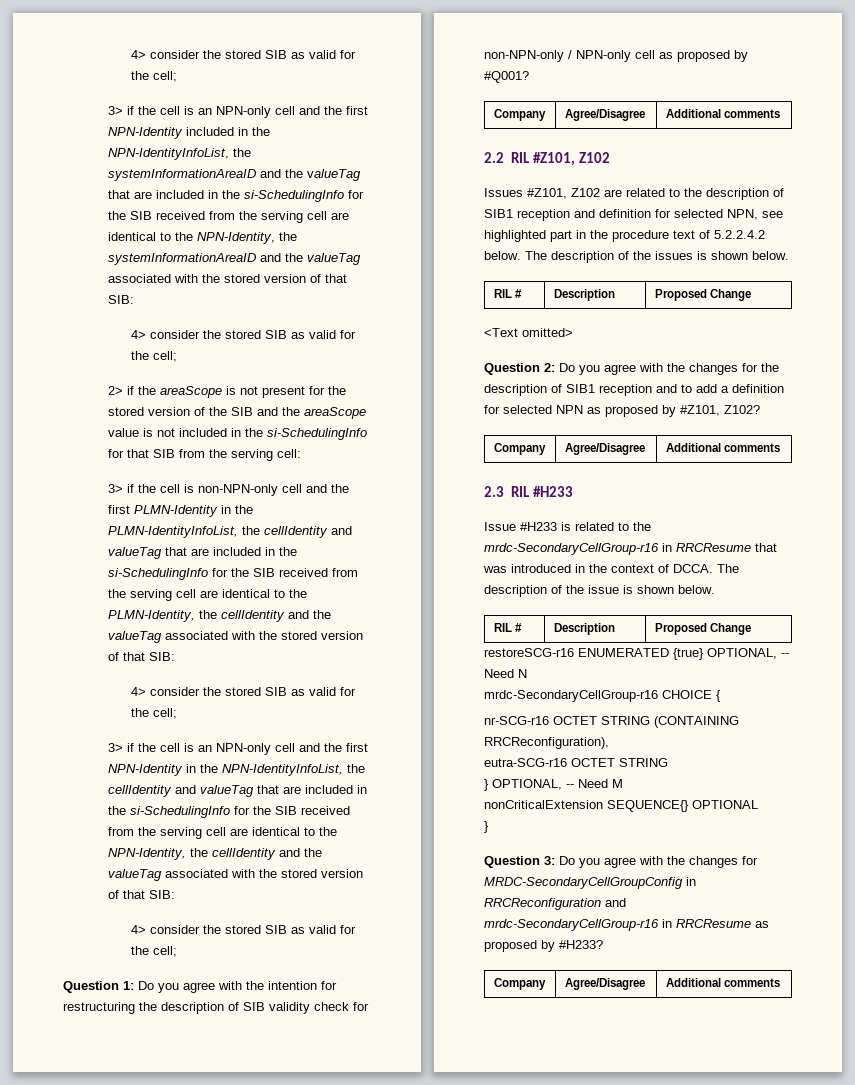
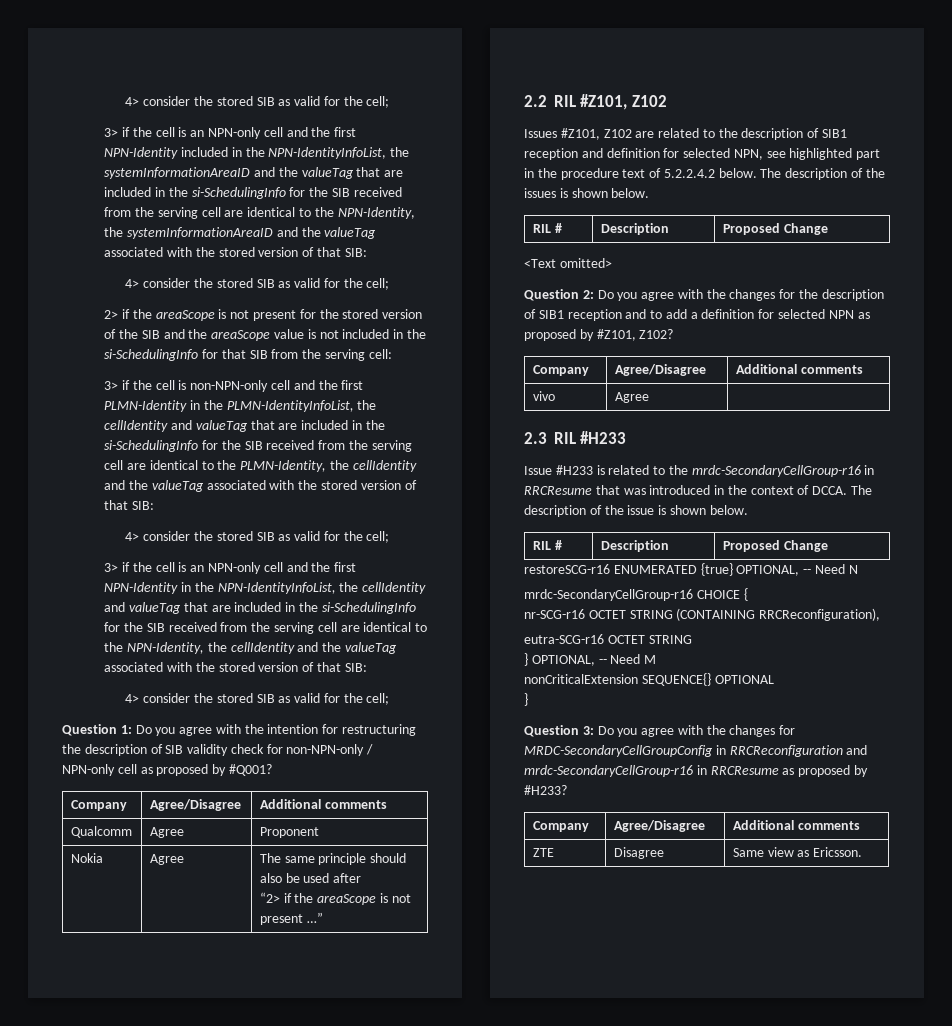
+ Qualcomm | Agree | Proponent
+ Nokia | Agree | The same principle should also be used after
+ “2> if the areaScope is not present …”
+ vivo | Agree |
+ ZTE | Disagree | Same view as Ericsson.

